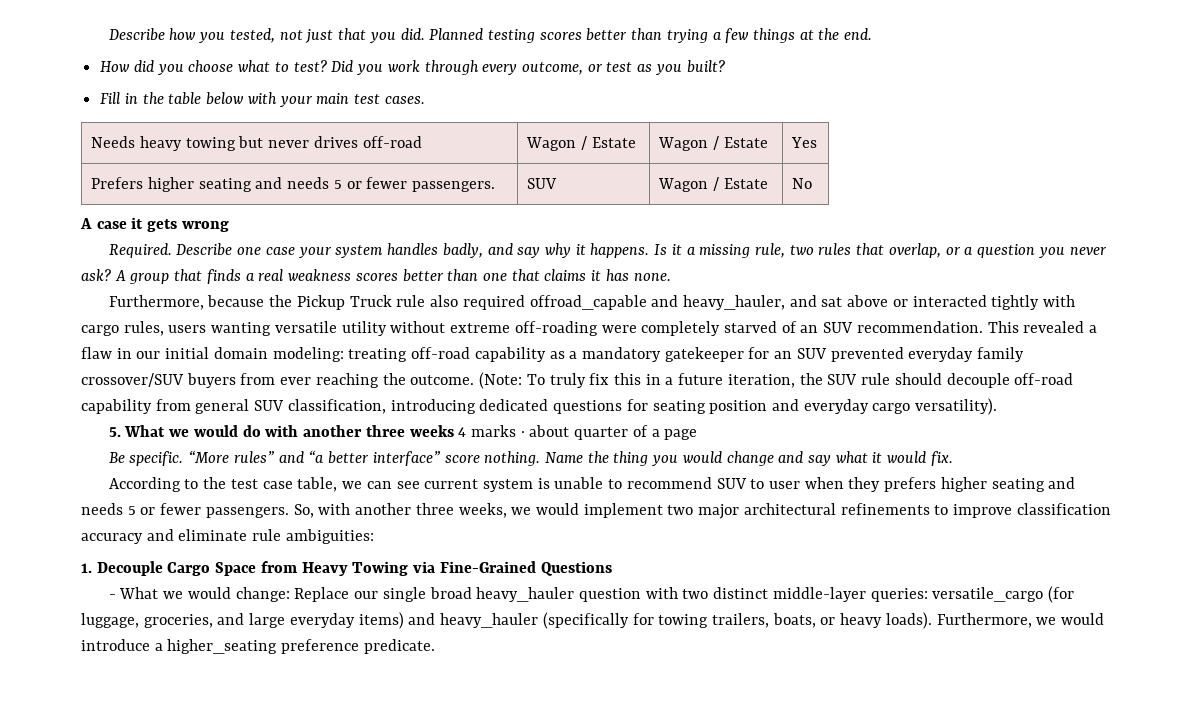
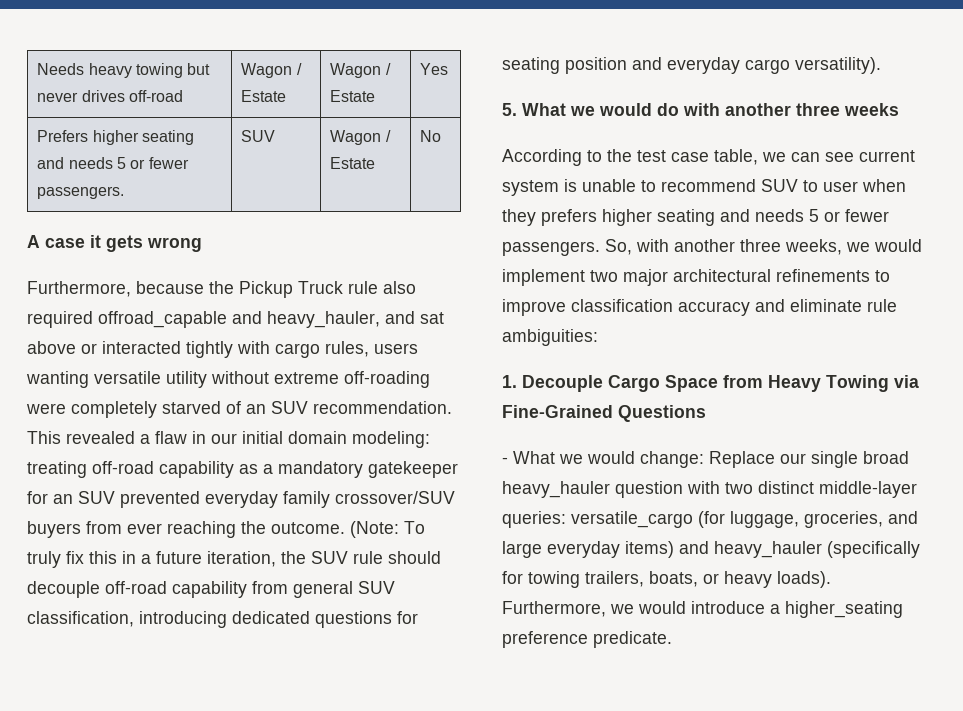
- Describe how you tested, not just that you did. Planned testing scores better than trying a few things at the end.
- How did you choose what to test? Did you work through every outcome, or test as you built?
- Fill in the table below with your main test cases.
- Required. Describe one case your system handles badly, and say why it happens. Is it a missing rule, two rules that overlap, or a question you never ask? A group that finds a real weakness scores better than one that claims it has none.
- 5. What we would do with another three weeks 4 marks · about quarter of a page
- Be specific. “More rules” and “a better interface” score nothing. Name the thing you would change and say what it would fix.
+ 5. What we would do with another three weeks

